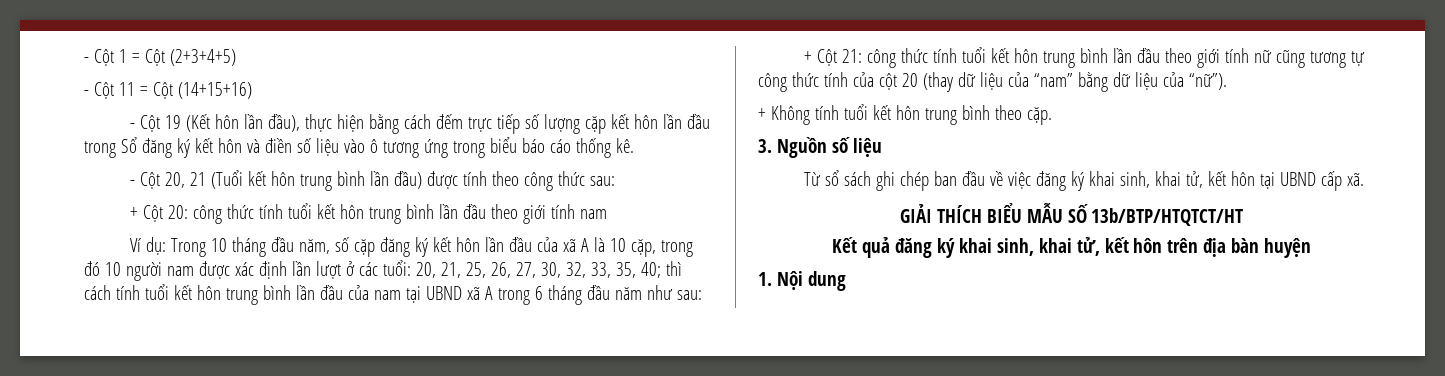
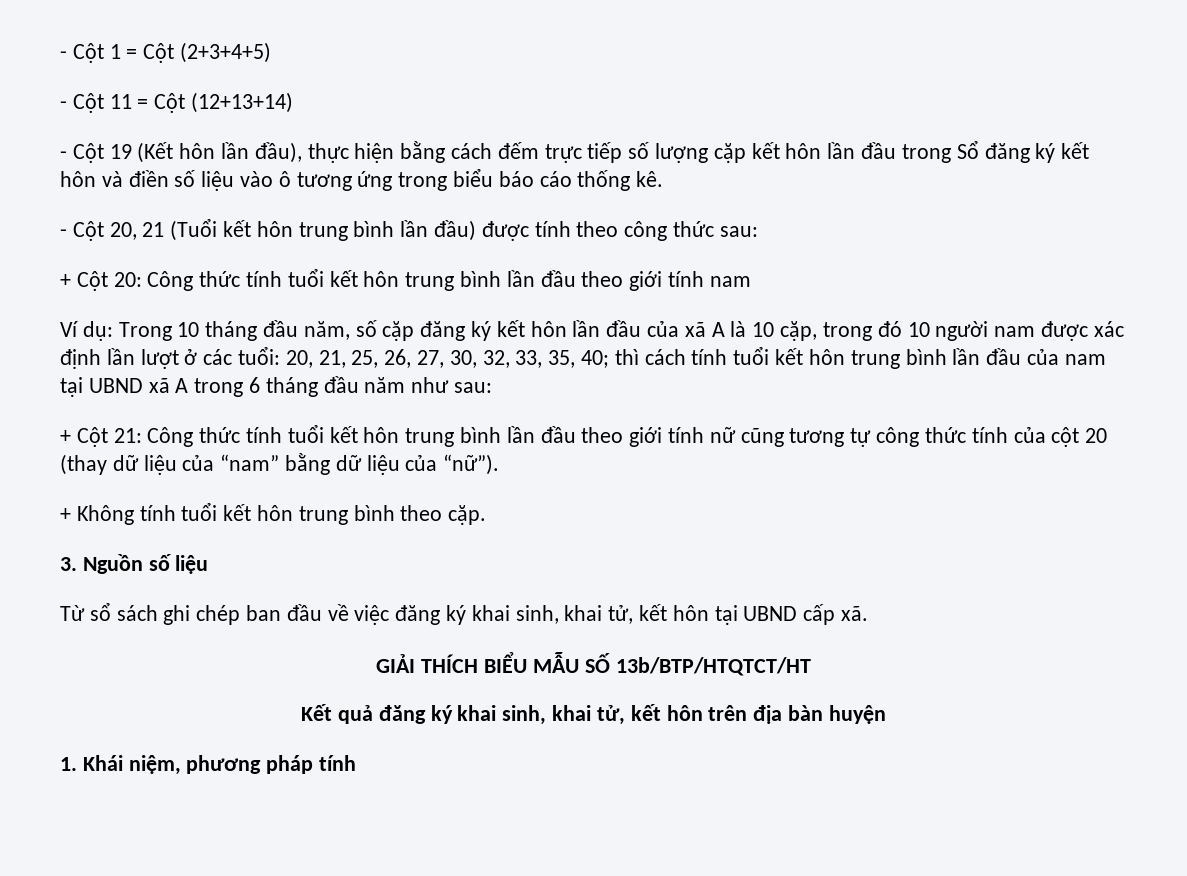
- - Cột 11 = Cột (14+15+16)
+ - Cột 11 = Cột (12+13+14)
- + Cột 20: công thức tính tuổi kết hôn trung bình lần đầu theo giới tính nam
+ + Cột 20: Công thức tính tuổi kết hôn trung bình lần đầu theo giới tính nam
- + Cột 21: công thức tính tuổi kết hôn trung bình lần đầu theo giới tính nữ cũng tương tự công thức tính của cột 20 (thay dữ liệu của “nam” bằng dữ liệu của “nữ”).
+ + Cột 21: Công thức tính tuổi kết hôn trung bình lần đầu theo giới tính nữ cũng tương tự công thức tính của cột 20 (thay dữ liệu của “nam” bằng dữ liệu của “nữ”).
- 1. Nội dung
+ 1. Khái niệm, phương pháp tính

